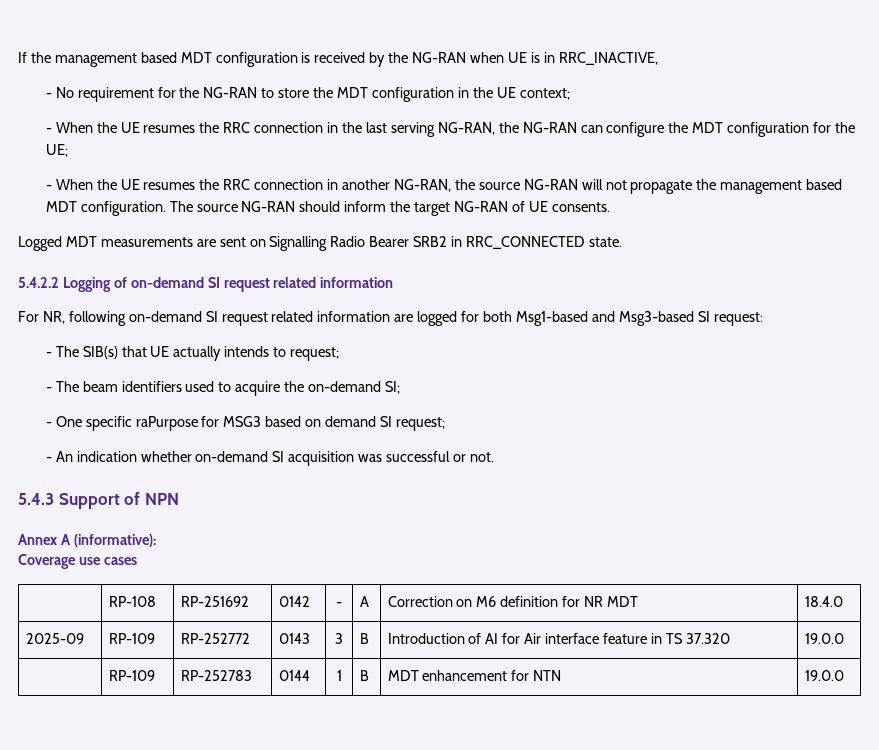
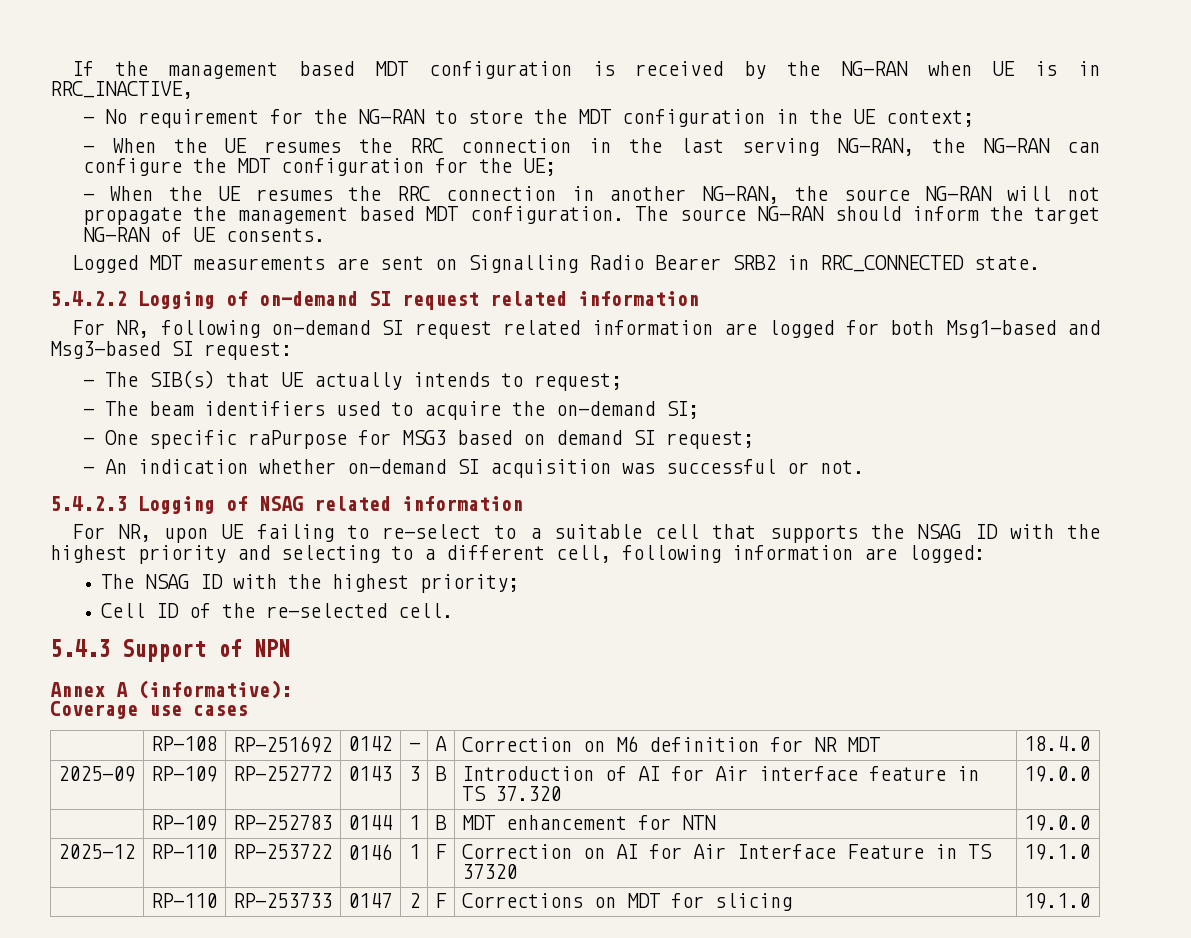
+ 5.4.2.3 Logging of NSAG related information
+ For NR, upon UE failing to re-select to a suitable cell that supports the NSAG ID with the highest priority and selecting to a different cell, following information are logged:
+ The NSAG ID with the highest priority;
+ Cell ID of the re-selected cell.
+ 2025-12 | RP-110 | RP-253722 | 0146 | 1 | F | Correction on AI for Air Interface Feature in TS 37320 | 19.1.0
+ | RP-110 | RP-253733 | 0147 | 2 | F | Corrections on MDT for slicing | 19.1.0

